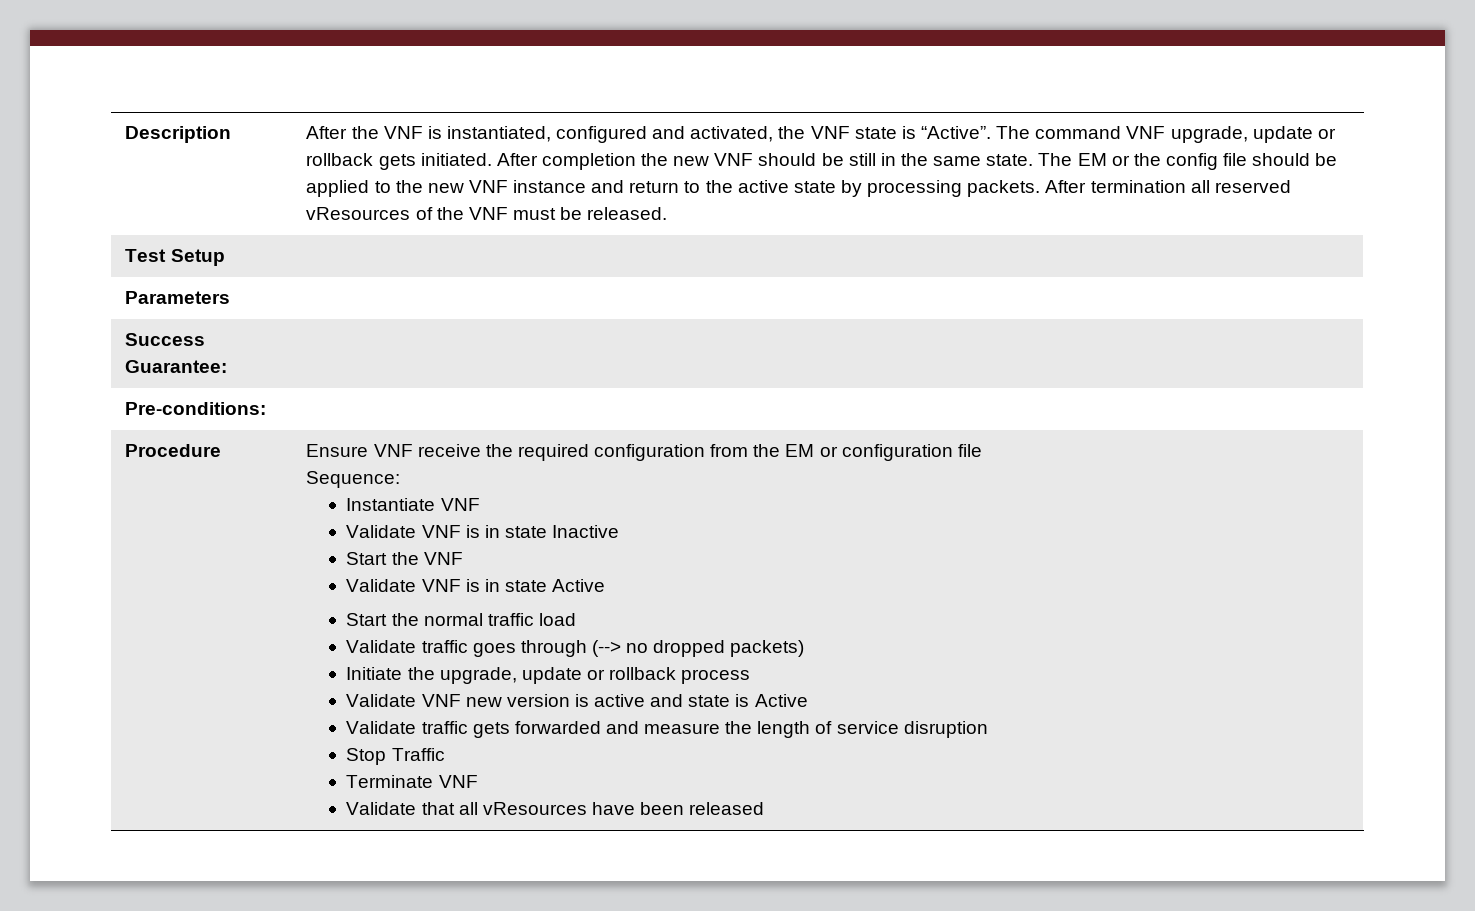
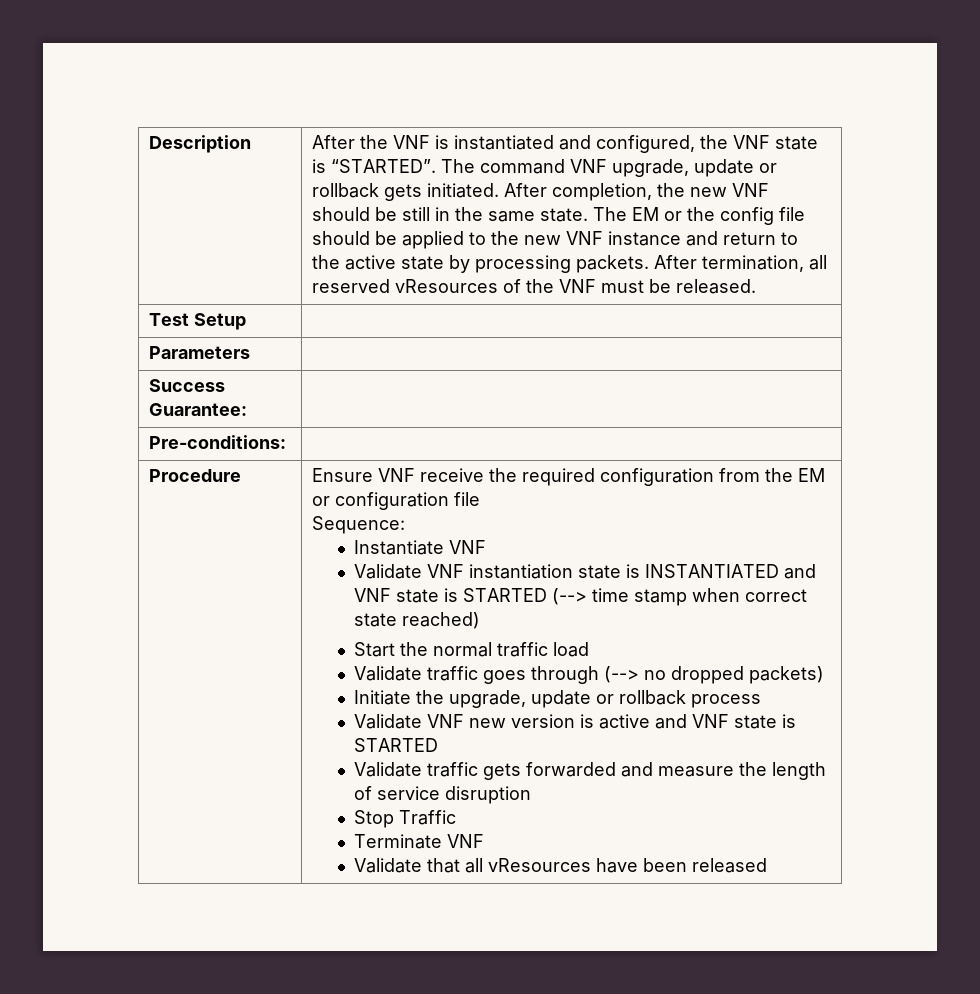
- After the VNF is instantiated, configured and activated, the VNF state is “Active”.
+ After the VNF is instantiated and configured, the VNF state is “STARTED”.
- After completion the new VNF should be still in the same state.
+ After completion, the new VNF should be still in the same state.
- After termination all reserved vResources of the VNF must be released.
+ After termination, all reserved vResources of the VNF must be released.
- Validate VNF is in state Inactive
- Start the VNF
- Validate VNF is in state Active
+ Validate VNF instantiation state is INSTANTIATED and VNF state is STARTED (--> time stamp when correct state reached)
- Validate VNF new version is active and state is Active
+ Validate VNF new version is active and VNF state is STARTED

